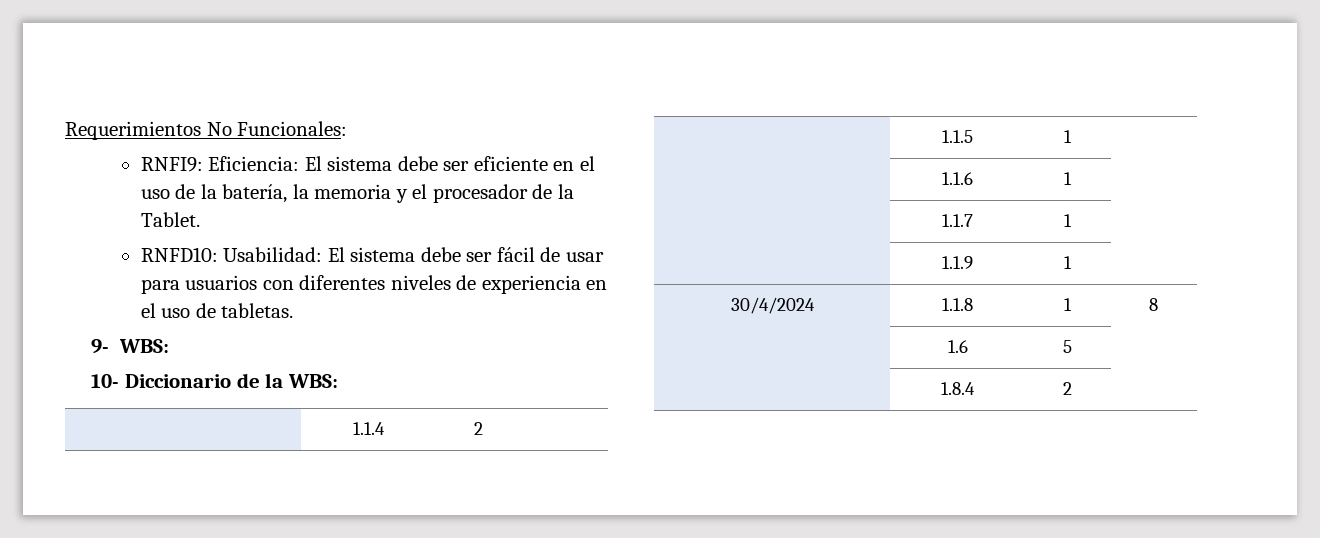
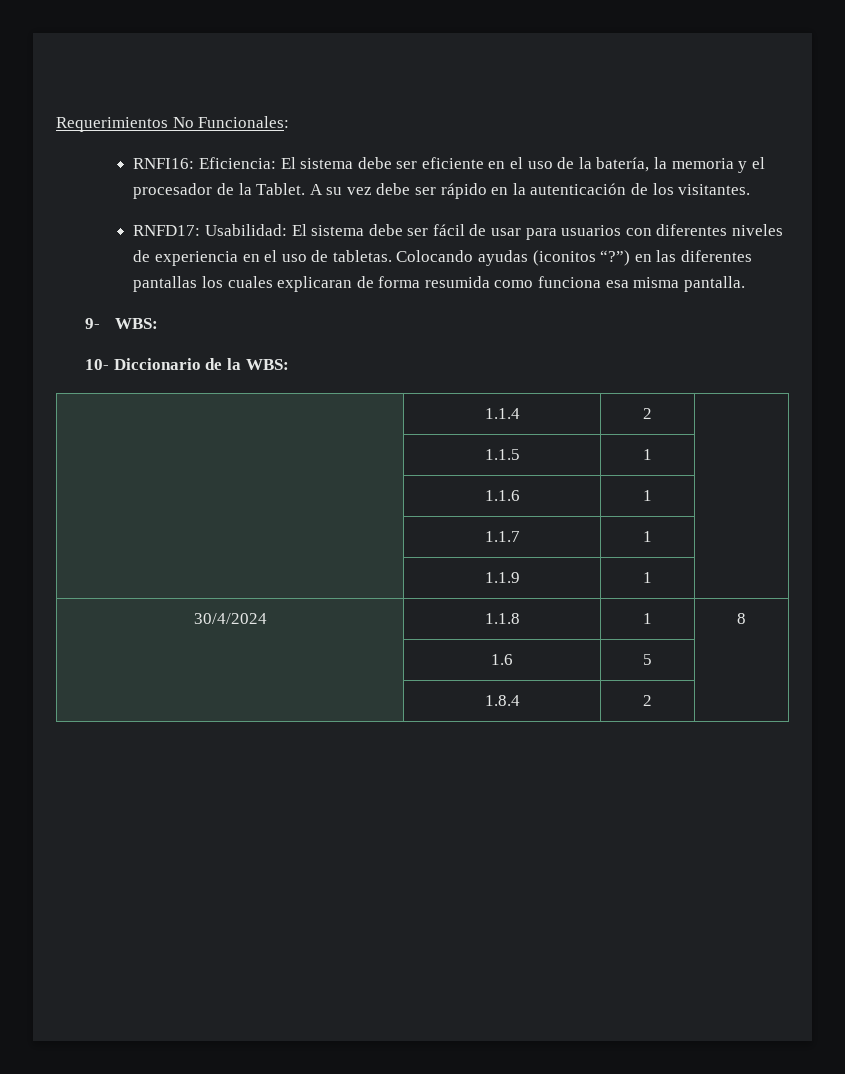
- RNFI9: Eficiencia: El sistema debe ser eficiente en el uso de la batería, la memoria y el procesador de la Tablet.
- RNFD10: Usabilidad: El sistema debe ser fácil de usar para usuarios con diferentes niveles de experiencia en el uso de tabletas.
+ RNFI16: Eficiencia: El sistema debe ser eficiente en el uso de la batería, la memoria y el procesador de la Tablet. A su vez debe ser rápido en la autenticación de los visitantes.
+ RNFD17: Usabilidad: El sistema debe ser fácil de usar para usuarios con diferentes niveles de experiencia en el uso de tabletas. Colocando ayudas (iconitos “?”) en las diferentes pantallas los cuales explicaran de forma resumida como funciona esa misma pantalla.

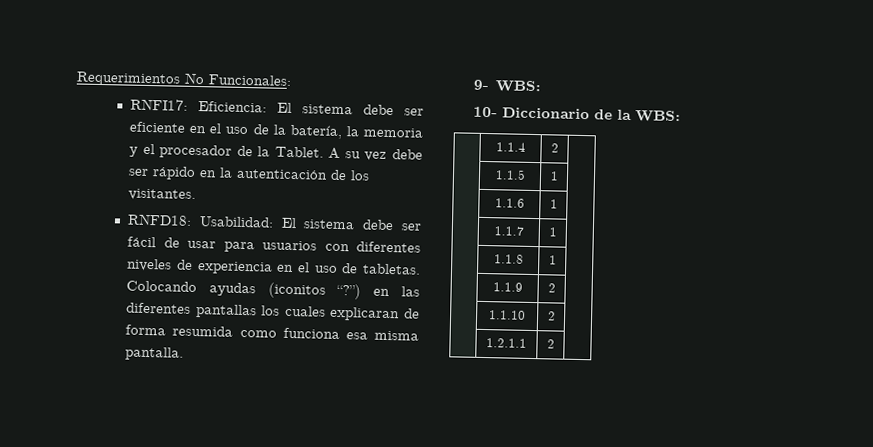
- RNFI16: Eficiencia: El sistema debe ser eficiente en el uso de la batería, la memoria y el procesador de la Tablet.
+ RNFI17: Eficiencia: El sistema debe ser eficiente en el uso de la batería, la memoria y el procesador de la Tablet.
- RNFD17: Usabilidad: El sistema debe ser fácil de usar para usuarios con diferentes niveles de experiencia en el uso de tabletas.
+ RNFD18: Usabilidad: El sistema debe ser fácil de usar para usuarios con diferentes niveles de experiencia en el uso de tabletas.
- | 1.1.9 | 1 |
- 30/4/2024 | 1.1.8 | 1 | 8
- | 1.6 | 5 |
- | 1.8.4 | 2 |
+ | 1.1.8 | 1 |
+ | 1.1.9 | 2 |
+ | 1.1.10 | 2 |
+ | 1.2.1.1 | 2 |

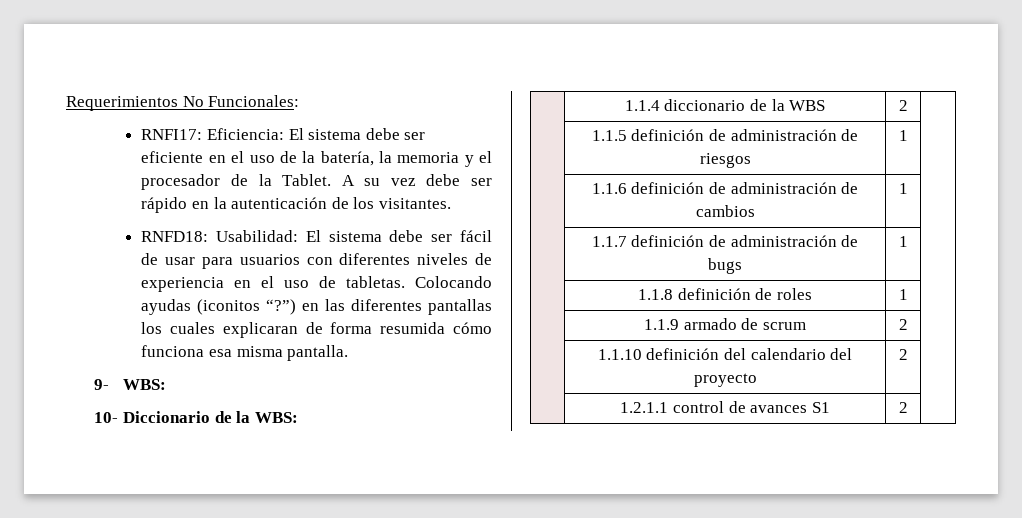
- Colocando ayudas (iconitos “?”) en las diferentes pantallas los cuales explicaran de forma resumida como funciona esa misma pantalla.
+ Colocando ayudas (iconitos “?”) en las diferentes pantallas los cuales explicaran de forma resumida cómo funciona esa misma pantalla.
- | 1.1.4 | 2 |
- | 1.1.5 | 1 |
- | 1.1.6 | 1 |
- | 1.1.7 | 1 |
+ | 1.1.4 diccionario de la WBS | 2 |
+ | 1.1.5 definición de administración de riesgos | 1 |
+ | 1.1.6 definición de administración de cambios | 1 |
+ | 1.1.7 definición de administración de bugs | 1 |
- | 1.1.8 | 1 |
+ | 1.1.8 definición de roles | 1 |
- | 1.1.9 | 2 |
+ | 1.1.9 armado de scrum | 2 |
- | 1.1.10 | 2 |
- | 1.2.1.1 | 2 |
+ | 1.1.10 definición del calendario del proyecto | 2 |
+ | 1.2.1.1 control de avances S1 | 2 |

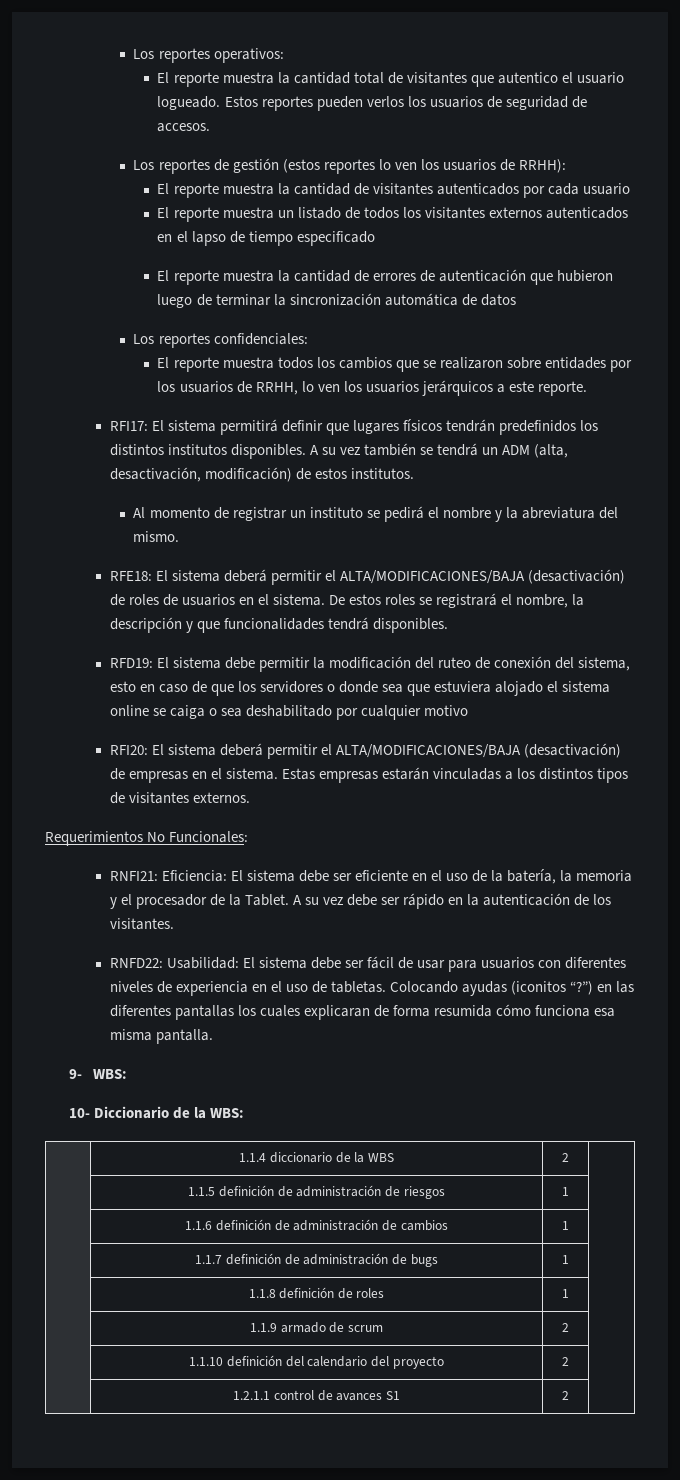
+ Los reportes operativos:
+ El reporte muestra la cantidad total de visitantes que autentico el usuario logueado. Estos reportes pueden verlos los usuarios de seguridad de accesos.
+ Los reportes de gestión (estos reportes lo ven los usuarios de RRHH):
+ El reporte muestra la cantidad de visitantes autenticados por cada usuario
+ El reporte muestra un listado de todos los visitantes externos autenticados en el lapso de tiempo especificado
+ El reporte muestra la cantidad de errores de autenticación que hubieron luego de terminar la sincronización automática de datos
+ Los reportes confidenciales:
+ El reporte muestra todos los cambios que se realizaron sobre entidades por los usuarios de RRHH, lo ven los usuarios jerárquicos a este reporte.
+ RFI17: El sistema permitirá definir que lugares físicos tendrán predefinidos los distintos institutos disponibles. A su vez también se tendrá un ADM (alta, desactivación, modificación) de estos institutos.
+ Al momento de registrar un instituto se pedirá el nombre y la abreviatura del mismo.
+ RFE18: El sistema deberá permitir el ALTA/MODIFICACIONES/BAJA (desactivación) de roles de usuarios en el sistema. De estos roles se registrará el nombre, la descripción y que funcionalidades tendrá disponibles.
+ RFD19: El sistema debe permitir la modificación del ruteo de conexión del sistema, esto en caso de que los servidores o donde sea que estuviera alojado el sistema online se caiga o sea deshabilitado por cualquier motivo
+ RFI20: El sistema deberá permitir el ALTA/MODIFICACIONES/BAJA (desactivación) de empresas en el sistema. Estas empresas estarán vinculadas a los distintos tipos de visitantes externos.
- RNFI17: Eficiencia: El sistema debe ser eficiente en el uso de la batería, la memoria y el procesador de la Tablet.
+ RNFI21: Eficiencia: El sistema debe ser eficiente en el uso de la batería, la memoria y el procesador de la Tablet.
- RNFD18: Usabilidad: El sistema debe ser fácil de usar para usuarios con diferentes niveles de experiencia en el uso de tabletas.
+ RNFD22: Usabilidad: El sistema debe ser fácil de usar para usuarios con diferentes niveles de experiencia en el uso de tabletas.

